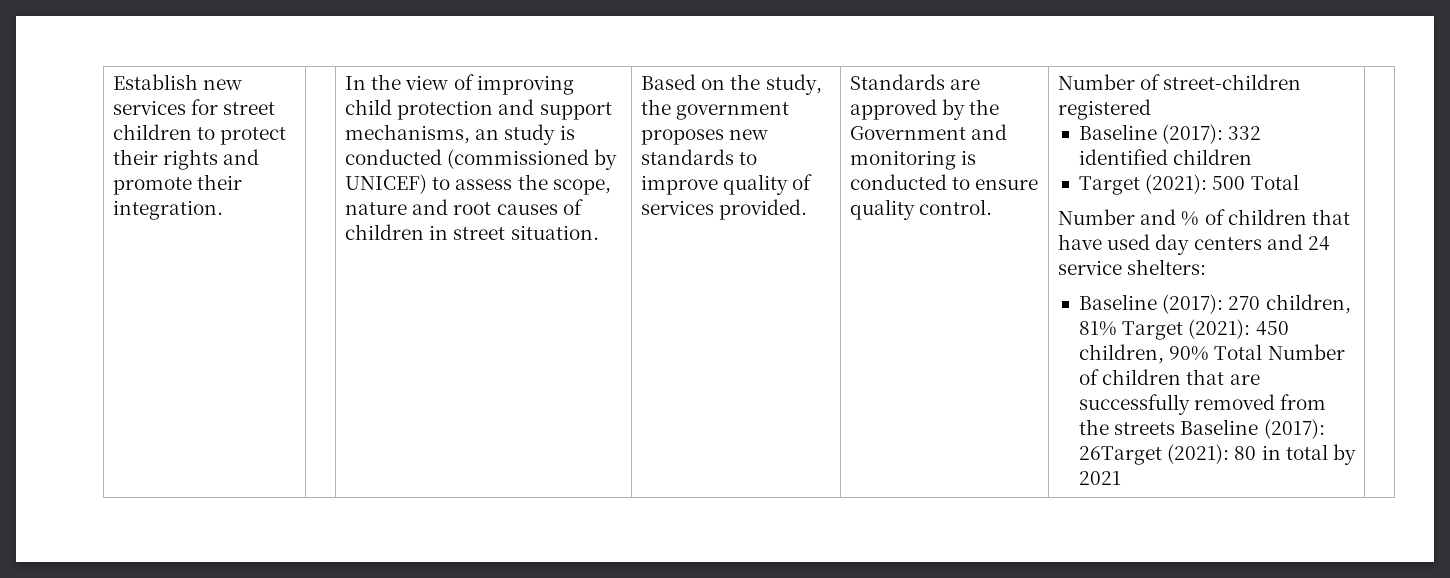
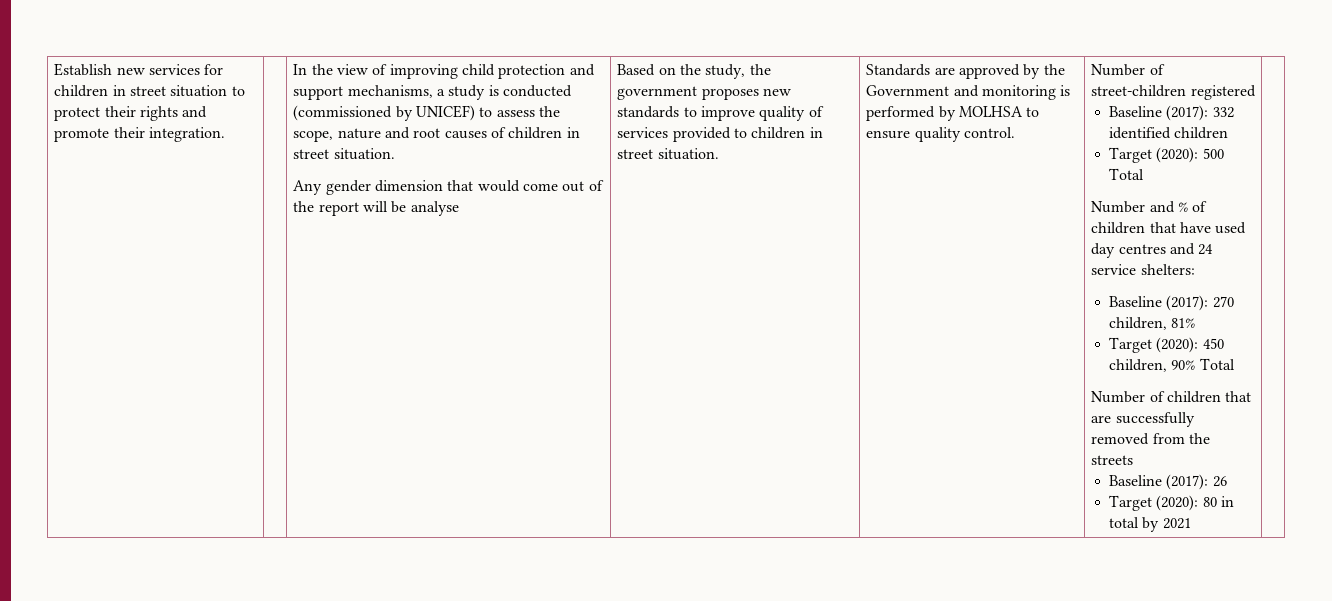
- Establish new services for street children to protect their rights and promote their integration.
+ Establish new services for children in street situation to protect their rights and promote their integration.
- In the view of improving child protection and support mechanisms, an study is conducted (commissioned by UNICEF) to assess the scope, nature and root causes of children in street situation.
+ In the view of improving child protection and support mechanisms, a study is conducted (commissioned by UNICEF) to assess the scope, nature and root causes of children in street situation.
+ Any gender dimension that would come out of the report will be analyse
- Based on the study, the government proposes new standards to improve quality of services provided.
+ Based on the study, the government proposes new standards to improve quality of services provided to children in street situation.
- Standards are approved by the Government and monitoring is conducted to ensure quality control.
+ Standards are approved by the Government and monitoring is performed by MOLHSA to ensure quality control.
- Target (2021): 500 Total
+ Target (2020): 500 Total
- Number and % of children that have used day centers and 24 service shelters:
+ Number and % of children that have used day centres and 24 service shelters:
- Baseline (2017): 270 children, 81% Target (2021): 450 children, 90% Total Number of children that are successfully removed from the streets Baseline (2017): 26Target (2021): 80 in total by 2021
+ Baseline (2017): 270 children, 81%
+ Target (2020): 450 children, 90% Total
+ Number of children that are successfully removed from the streets
+ Baseline (2017): 26
+ Target (2020): 80 in total by 2021

